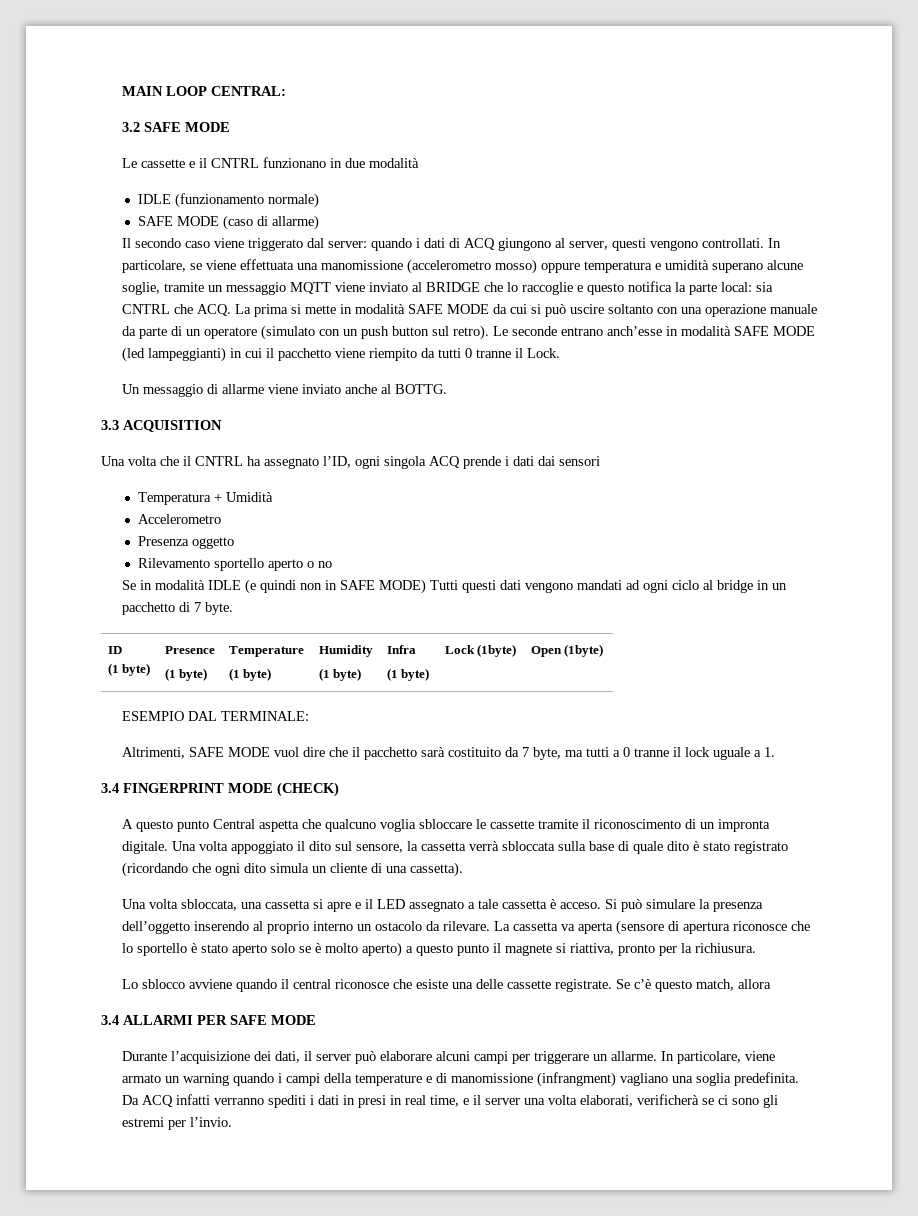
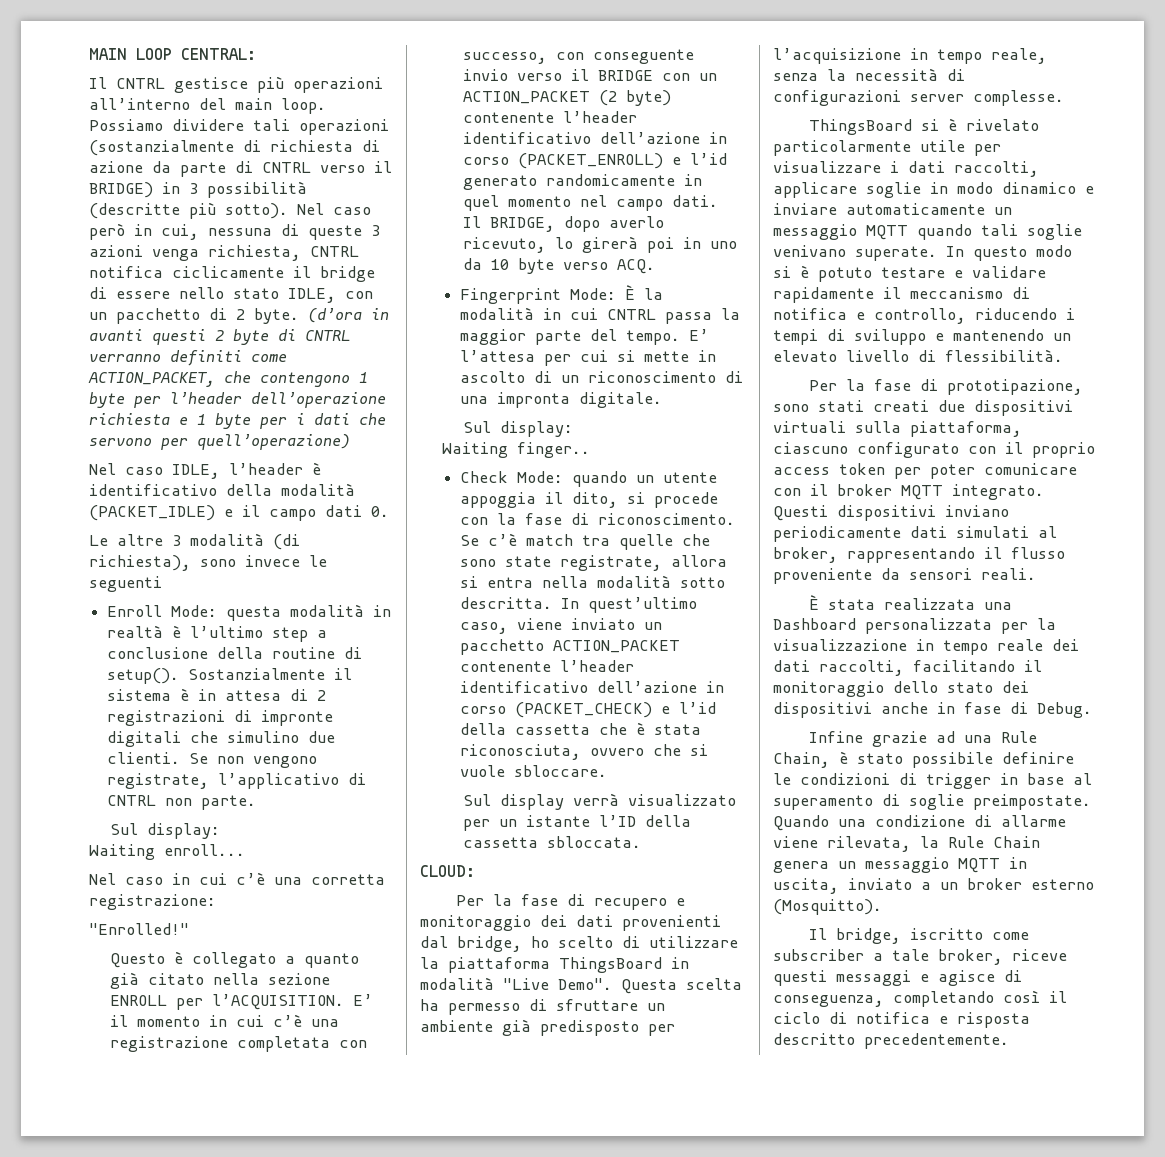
- 3.2 SAFE MODE
- Le cassette e il CNTRL funzionano in due modalità
- IDLE (funzionamento normale)
- SAFE MODE (caso di allarme)
- Il secondo caso viene triggerato dal server: quando i dati di ACQ giungono al server, questi vengono controllati. In particolare, se viene effettuata una manomissione (accelerometro mosso) oppure temperatura e umidità superano alcune soglie, tramite un messaggio MQTT viene inviato al BRIDGE che lo raccoglie e questo notifica la parte local: sia CNTRL che ACQ. La prima si mette in modalità SAFE MODE da cui si può uscire soltanto con una operazione manuale da parte di un operatore (simulato con un push button sul retro). Le seconde entrano anch’esse in modalità SAFE MODE (led lampeggianti) in cui il pacchetto viene riempito da tutti 0 tranne il Lock.
- Un messaggio di allarme viene inviato anche al BOTTG.
- 3.3 ACQUISITION
- Una volta che il CNTRL ha assegnato l’ID, ogni singola ACQ prende i dati dai sensori
- Temperatura + Umidità
- Accelerometro
- Presenza oggetto
- Rilevamento sportello aperto o no
- Se in modalità IDLE (e quindi non in SAFE MODE) Tutti questi dati vengono mandati ad ogni ciclo al bridge in un pacchetto di 7 byte.
- ID
- (1 byte) | Presence
- (1 byte) | Temperature
- (1 byte) | Humidity
- (1 byte) | Infra
- (1 byte) | Lock (1byte) | Open (1byte)
- ESEMPIO DAL TERMINALE:
- Altrimenti, SAFE MODE vuol dire che il pacchetto sarà costituito da 7 byte, ma tutti a 0 tranne il lock uguale a 1.
- 3.4 FINGERPRINT MODE (CHECK)
- A questo punto Central aspetta che qualcuno voglia sbloccare le cassette tramite il riconoscimento di un impronta digitale. Una volta appoggiato il dito sul sensore, la cassetta verrà sbloccata sulla base di quale dito è stato registrato (ricordando che ogni dito simula un cliente di una cassetta).
- Una volta sbloccata, una cassetta si apre e il LED assegnato a tale cassetta è acceso. Si può simulare la presenza dell’oggetto inserendo al proprio interno un ostacolo da rilevare. La cassetta va aperta (sensore di apertura riconosce che lo sportello è stato aperto solo se è molto aperto) a questo punto il magnete si riattiva, pronto per la richiusura.
- Lo sblocco avviene quando il central riconosce che esiste una delle cassette registrate. Se c’è questo match, allora
- 3.4 ALLARMI PER SAFE MODE
- Durante l’acquisizione dei dati, il server può elaborare alcuni campi per triggerare un allarme. In particolare, viene armato un warning quando i campi della temperature e di manomissione (infrangment) vagliano una soglia predefinita. Da ACQ infatti verranno spediti i dati in presi in real time, e il server una volta elaborati, verificherà se ci sono gli estremi per l’invio.
+ Il CNTRL gestisce più operazioni all’interno del main loop. Possiamo dividere tali operazioni (sostanzialmente di richiesta di azione da parte di CNTRL verso il BRIDGE) in 3 possibilità (descritte più sotto). Nel caso però in cui, nessuna di queste 3 azioni venga richiesta, CNTRL notifica ciclicamente il bridge di essere nello stato IDLE, con un pacchetto di 2 byte. (d’ora in avanti questi 2 byte di CNTRL verranno definiti come ACTION_PACKET, che contengono 1 byte per l’header dell’operazione richiesta e 1 byte per i dati che servono per quell’operazione)
+ Nel caso IDLE, l’header è identificativo della modalità (PACKET_IDLE) e il campo dati 0.
+ Le altre 3 modalità (di richiesta), sono invece le seguenti
+ Enroll Mode: questa modalità in realtà è l’ultimo step a conclusione della routine di setup(). Sostanzialmente il sistema è in attesa di 2 registrazioni di impronte digitali che simulino due clienti. Se non vengono registrate, l’applicativo di CNTRL non parte.
+ Sul display:
+ Waiting enroll...
+ Nel caso in cui c’è una corretta registrazione:
+ "Enrolled!"
+ Questo è collegato a quanto già citato nella sezione ENROLL per l’ACQUISITION. E’ il momento in cui c’è una registrazione completata con successo, con conseguente invio verso il BRIDGE con un ACTION_PACKET (2 byte) contenente l’header identificativo dell’azione in corso (PACKET_ENROLL) e l’id generato randomicamente in quel momento nel campo dati. Il BRIDGE, dopo averlo ricevuto, lo girerà poi in uno da 10 byte verso ACQ.
+ Fingerprint Mode: È la modalità in cui CNTRL passa la maggior parte del tempo. E’ l’attesa per cui si mette in ascolto di un riconoscimento di una impronta digitale.
+ Sul display:
+ Waiting finger..
+ Check Mode: quando un utente appoggia il dito, si procede con la fase di riconoscimento. Se c’è match tra quelle che sono state registrate, allora si entra nella modalità sotto descritta. In quest’ultimo caso, viene inviato un pacchetto ACTION_PACKET contenente l’header identificativo dell’azione in corso (PACKET_CHECK) e l’id della cassetta che è stata riconosciuta, ovvero che si vuole sbloccare.
+ Sul display verrà visualizzato per un istante l’ID della cassetta sbloccata.
+ CLOUD:
+ Per la fase di recupero e monitoraggio dei dati provenienti dal bridge, ho scelto di utilizzare la piattaforma ThingsBoard in modalità "Live Demo". Questa scelta ha permesso di sfruttare un ambiente già predisposto per l’acquisizione in tempo reale, senza la necessità di configurazioni server complesse.
+ ThingsBoard si è rivelato particolarmente utile per visualizzare i dati raccolti, applicare soglie in modo dinamico e inviare automaticamente un messaggio MQTT quando tali soglie venivano superate. In questo modo si è potuto testare e validare rapidamente il meccanismo di notifica e controllo, riducendo i tempi di sviluppo e mantenendo un elevato livello di flessibilità.
+ Per la fase di prototipazione, sono stati creati due dispositivi virtuali sulla piattaforma, ciascuno configurato con il proprio access token per poter comunicare con il broker MQTT integrato. Questi dispositivi inviano periodicamente dati simulati al broker, rappresentando il flusso proveniente da sensori reali.
+ È stata realizzata una Dashboard personalizzata per la visualizzazione in tempo reale dei dati raccolti, facilitando il monitoraggio dello stato dei dispositivi anche in fase di Debug.
+ Infine grazie ad una Rule Chain, è stato possibile definire le condizioni di trigger in base al superamento di soglie preimpostate. Quando una condizione di allarme viene rilevata, la Rule Chain genera un messaggio MQTT in uscita, inviato a un broker esterno (Mosquitto).
+ Il bridge, iscritto come subscriber a tale broker, riceve questi messaggi e agisce di conseguenza, completando così il ciclo di notifica e risposta descritto precedentemente.

